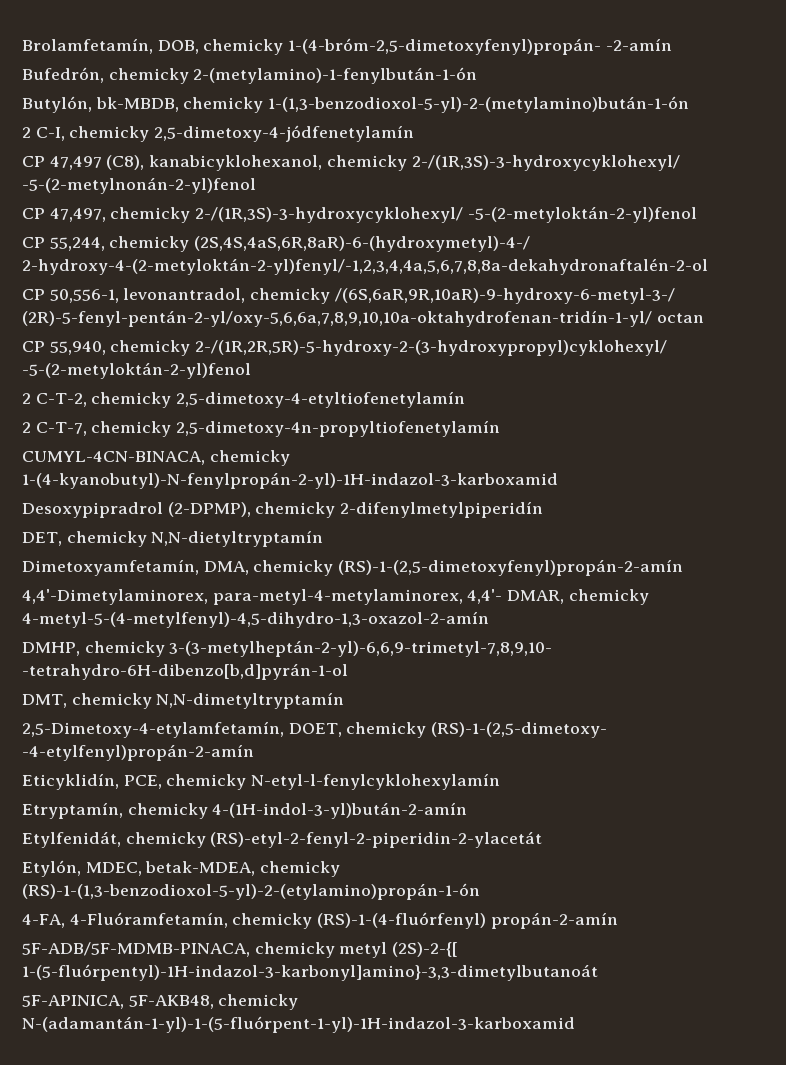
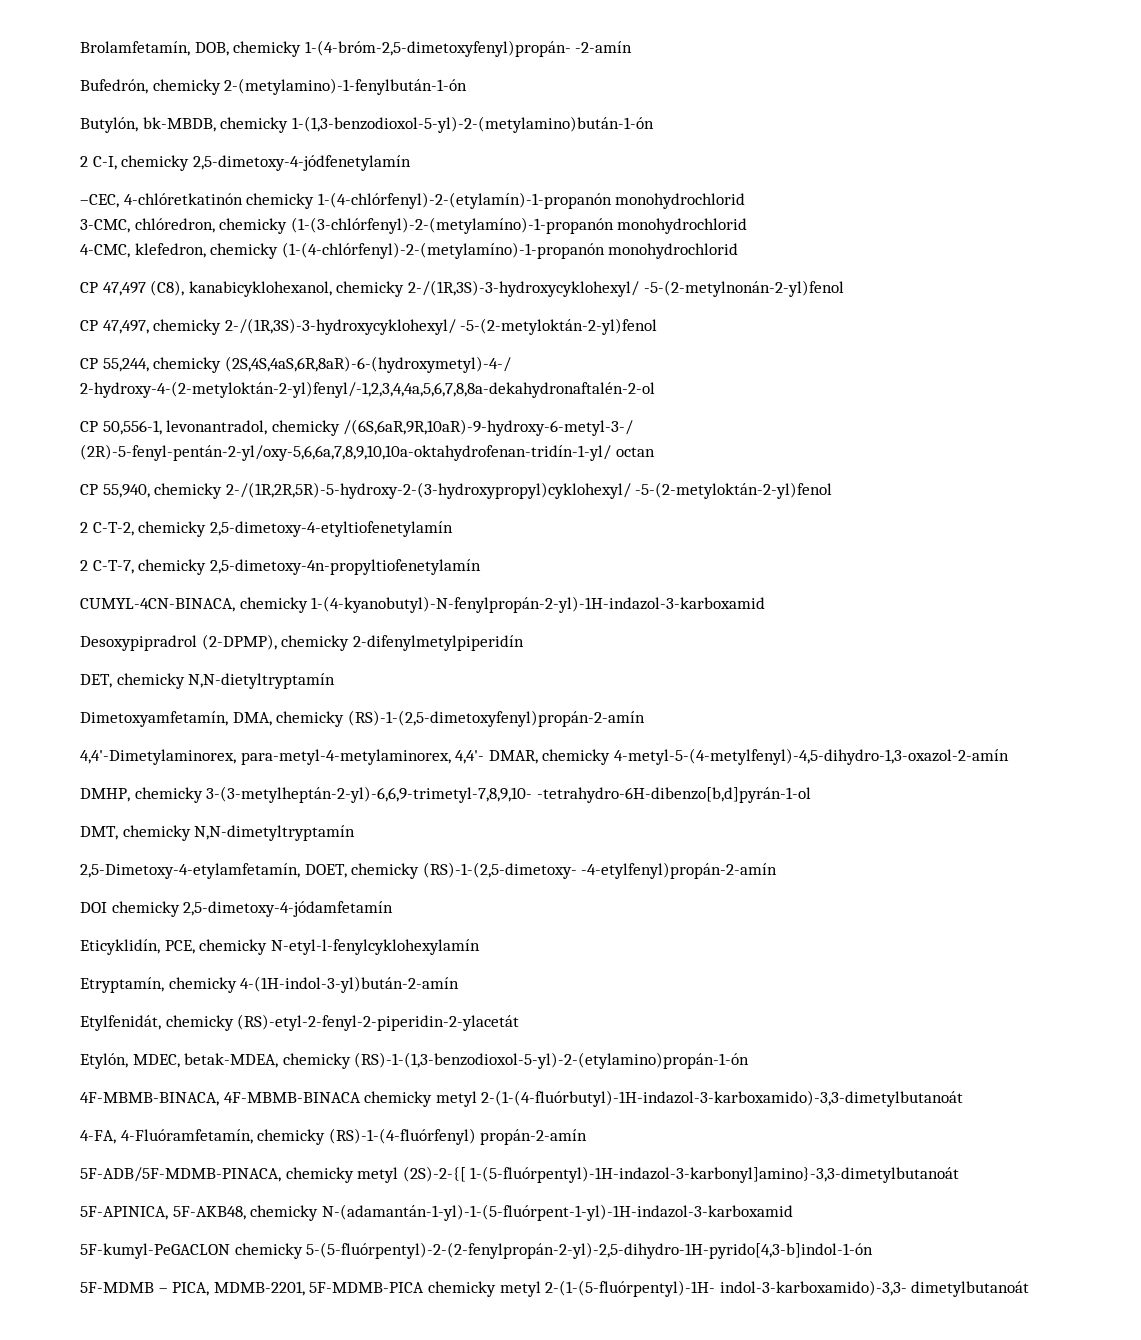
+ –CEC, 4-chlóretkatinón chemicky 1-(4-chlórfenyl)-2-(etylamín)-1-propanón monohydrochlorid
+ 3-CMC, chlóredron, chemicky (1-(3-chlórfenyl)-2-(metylamíno)-1-propanón monohydrochlorid
+ 4-CMC, klefedron, chemicky (1-(4-chlórfenyl)-2-(metylamíno)-1-propanón monohydrochlorid
+ DOI chemicky 2,5-dimetoxy-4-jódamfetamín
+ 4F-MBMB-BINACA, 4F-MBMB-BINACA chemicky metyl 2-(1-(4-fluórbutyl)-1H-indazol-3-karboxamido)-3,3-dimetylbutanoát
+ 5F-kumyl-PeGACLON chemicky 5-(5-fluórpentyl)-2-(2-fenylpropán-2-yl)-2,5-dihydro-1H-pyrido[4,3-b]indol-1-ón
+ 5F-MDMB – PICA, MDMB-2201, 5F-MDMB-PICA chemicky metyl 2-(1-(5-fluórpentyl)-1H- indol-3-karboxamido)-3,3- dimetylbutanoát

